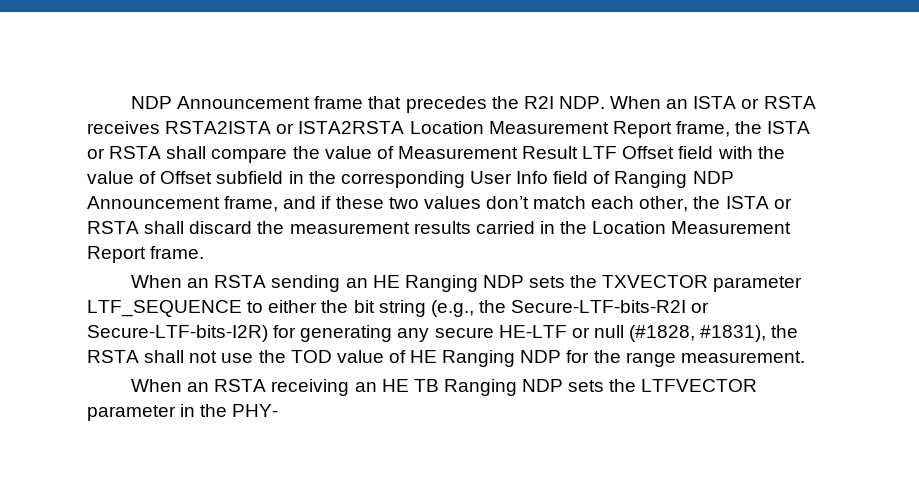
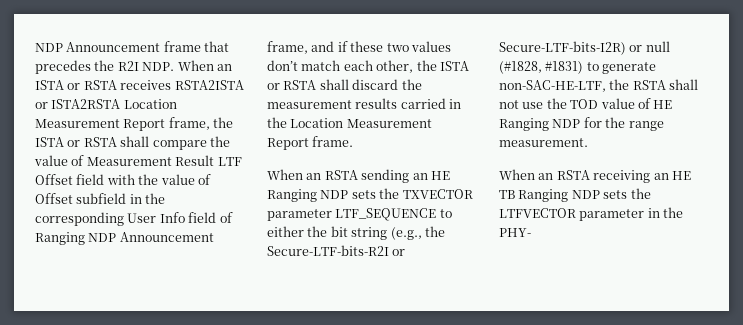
- When an RSTA sending an HE Ranging NDP sets the TXVECTOR parameter LTF_SEQUENCE to either the bit string (e.g., the Secure-LTF-bits-R2I or Secure-LTF-bits-I2R) for generating any secure HE-LTF or null (#1828, #1831), the RSTA shall not use the TOD value of HE Ranging NDP for the range measurement.
+ When an RSTA sending an HE Ranging NDP sets the TXVECTOR parameter LTF_SEQUENCE to either the bit string (e.g., the Secure-LTF-bits-R2I or Secure-LTF-bits-I2R) or null (#1828, #1831) to generate non-SAC-HE-LTF, the RSTA shall not use the TOD value of HE Ranging NDP for the range measurement.

